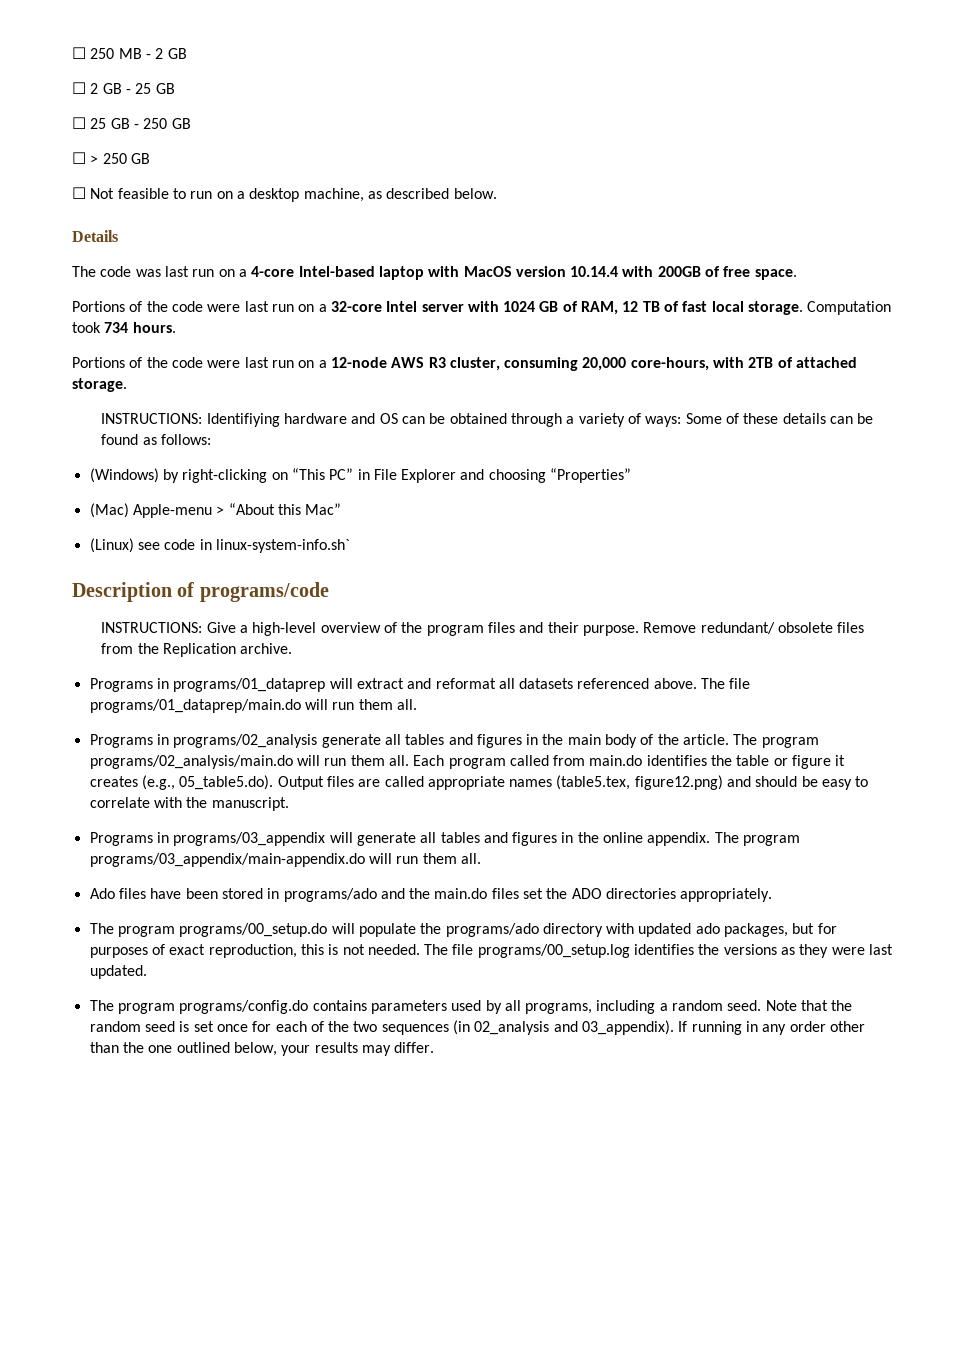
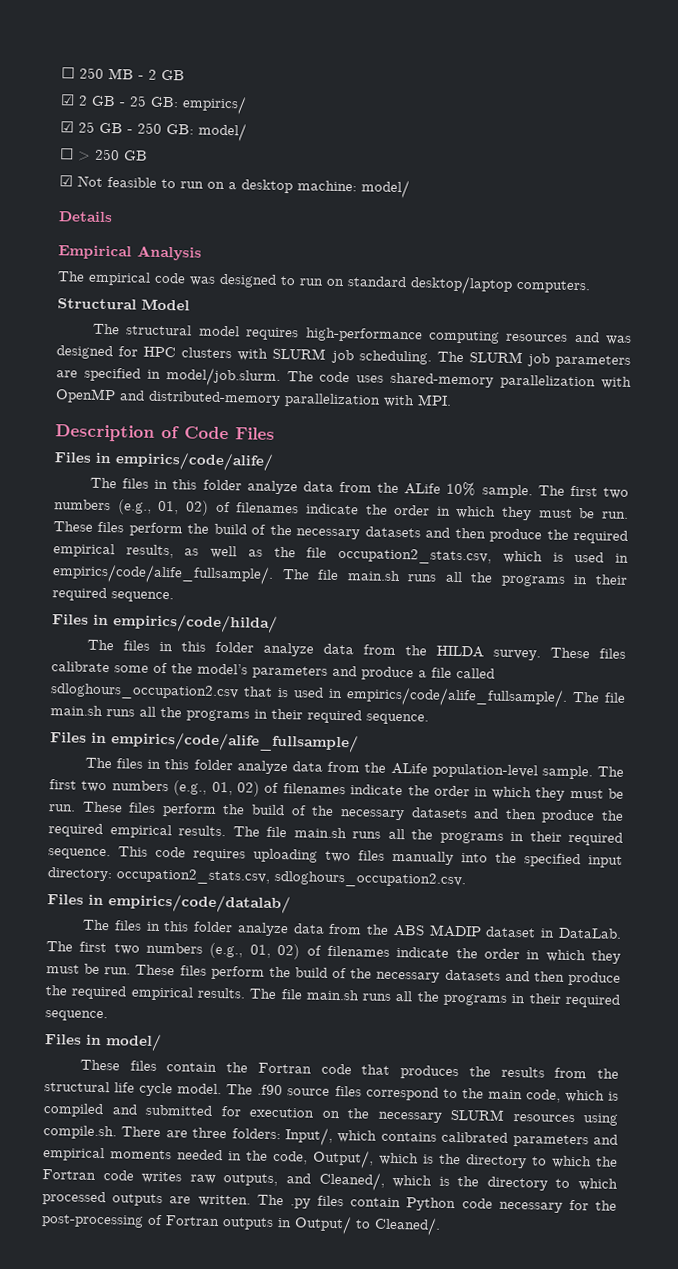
- ☐ 2 GB - 25 GB
- ☐ 25 GB - 250 GB
+ ☑ 2 GB - 25 GB: empirics/
+ ☑ 25 GB - 250 GB: model/
- ☐ Not feasible to run on a desktop machine, as described below.
+ ☑ Not feasible to run on a desktop machine: model/
  Details
- The code was last run on a 4-core Intel-based laptop with MacOS version 10.14.4 with 200GB of free space.
- Portions of the code were last run on a 32-core Intel server with 1024 GB of RAM, 12 TB of fast local storage. Computation took 734 hours.
- Portions of the code were last run on a 12-node AWS R3 cluster, consuming 20,000 core-hours, with 2TB of attached storage.
- INSTRUCTIONS: Identifiying hardware and OS can be obtained through a variety of ways: Some of these details can be found as follows:
- (Windows) by right-clicking on “This PC” in File Explorer and choosing “Properties”
- (Mac) Apple-menu > “About this Mac”
- (Linux) see code in linux-system-info.sh`
- Description of programs/code
- INSTRUCTIONS: Give a high-level overview of the program files and their purpose. Remove redundant/ obsolete files from the Replication archive.
- Programs in programs/01_dataprep will extract and reformat all datasets referenced above. The file programs/01_dataprep/main.do will run them all.
- Programs in programs/02_analysis generate all tables and figures in the main body of the article. The program programs/02_analysis/main.do will run them all. Each program called from main.do identifies the table or figure it creates (e.g., 05_table5.do). Output files are called appropriate names (table5.tex, figure12.png) and should be easy to correlate with the manuscript.
- Programs in programs/03_appendix will generate all tables and figures in the online appendix. The program programs/03_appendix/main-appendix.do will run them all.
- Ado files have been stored in programs/ado and the main.do files set the ADO directories appropriately.
- The program programs/00_setup.do will populate the programs/ado directory with updated ado packages, but for purposes of exact reproduction, this is not needed. The file programs/00_setup.log identifies the versions as they were last updated.
- The program programs/config.do contains parameters used by all programs, including a random seed. Note that the random seed is set once for each of the two sequences (in 02_analysis and 03_appendix). If running in any order other than the one outlined below, your results may differ.
+ Empirical Analysis
+ The empirical code was designed to run on standard desktop/laptop computers.
+ Structural Model
+ The structural model requires high-performance computing resources and was designed for HPC clusters with SLURM job scheduling. The SLURM job parameters are specified in model/job.slurm. The code uses shared-memory parallelization with OpenMP and distributed-memory parallelization with MPI.
+ Description of Code Files
+ Files in empirics/code/alife/
+ The files in this folder analyze data from the ALife 10% sample. The first two numbers (e.g., 01, 02) of filenames indicate the order in which they must be run. These files perform the build of the necessary datasets and then produce the required empirical results, as well as the file occupation2_stats.csv, which is used in empirics/code/alife_fullsample/. The file main.sh runs all the programs in their required sequence.
+ Files in empirics/code/hilda/
+ The files in this folder analyze data from the HILDA survey. These files calibrate some of the model’s parameters and produce a file called sdloghours_occupation2.csv that is used in empirics/code/alife_fullsample/. The file main.sh runs all the programs in their required sequence.
+ Files in empirics/code/alife_fullsample/
+ The files in this folder analyze data from the ALife population-level sample. The first two numbers (e.g., 01, 02) of filenames indicate the order in which they must be run. These files perform the build of the necessary datasets and then produce the required empirical results. The file main.sh runs all the programs in their required sequence. This code requires uploading two files manually into the specified input directory: occupation2_stats.csv, sdloghours_occupation2.csv.
+ Files in empirics/code/datalab/
+ The files in this folder analyze data from the ABS MADIP dataset in DataLab. The first two numbers (e.g., 01, 02) of filenames indicate the order in which they must be run. These files perform the build of the necessary datasets and then produce the required empirical results. The file main.sh runs all the programs in their required sequence.
+ Files in model/
+ These files contain the Fortran code that produces the results from the structural life cycle model. The .f90 source files correspond to the main code, which is compiled and submitted for execution on the necessary SLURM resources using compile.sh. There are three folders: Input/, which contains calibrated parameters and empirical moments needed in the code, Output/, which is the directory to which the Fortran code writes raw outputs, and Cleaned/, which is the directory to which processed outputs are written. The .py files contain Python code necessary for the post-processing of Fortran outputs in Output/ to Cleaned/.

